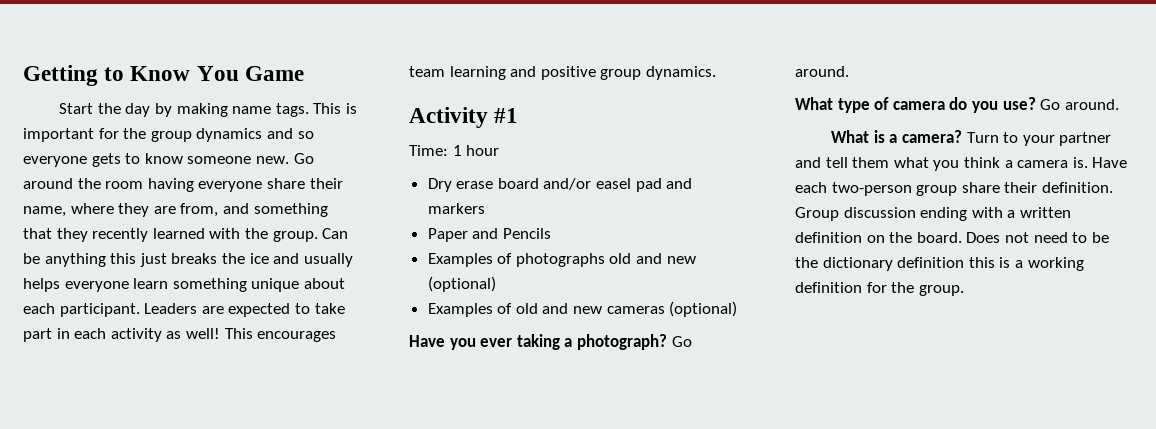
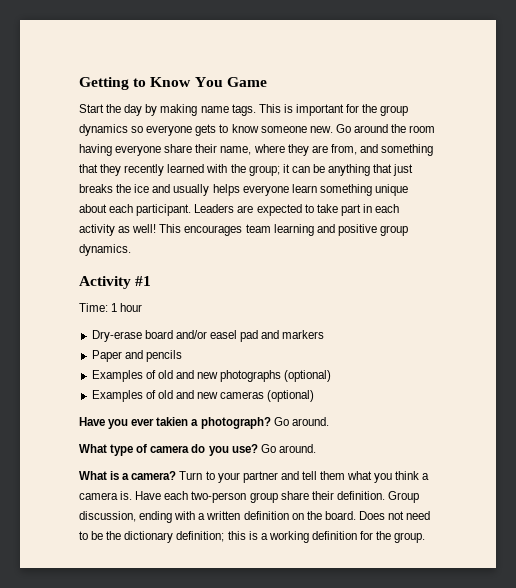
- This is important for the group dynamics and so everyone gets to know someone new.
+ This is important for the group dynamics so everyone gets to know someone new.
- Go around the room having everyone share their name, where they are from, and something that they recently learned with the group. Can be anything this just breaks the ice and usually helps everyone learn something unique about each participant.
+ Go around the room having everyone share their name, where they are from, and something that they recently learned with the group; it can be anything that just breaks the ice and usually helps everyone learn something unique about each participant.
- Dry erase board and/or easel pad and markers
+ Dry-erase board and/or easel pad and markers
- Paper and Pencils
- Examples of photographs old and new (optional)
+ Paper and pencils
+ Examples of old and new photographs (optional)
- Have you ever taking a photograph?
+ Have you ever takien a photograph?
- Group discussion ending with a written definition on the board.
+ Group discussion, ending with a written definition on the board.
- Does not need to be the dictionary definition this is a working definition for the group.
+ Does not need to be the dictionary definition; this is a working definition for the group.

